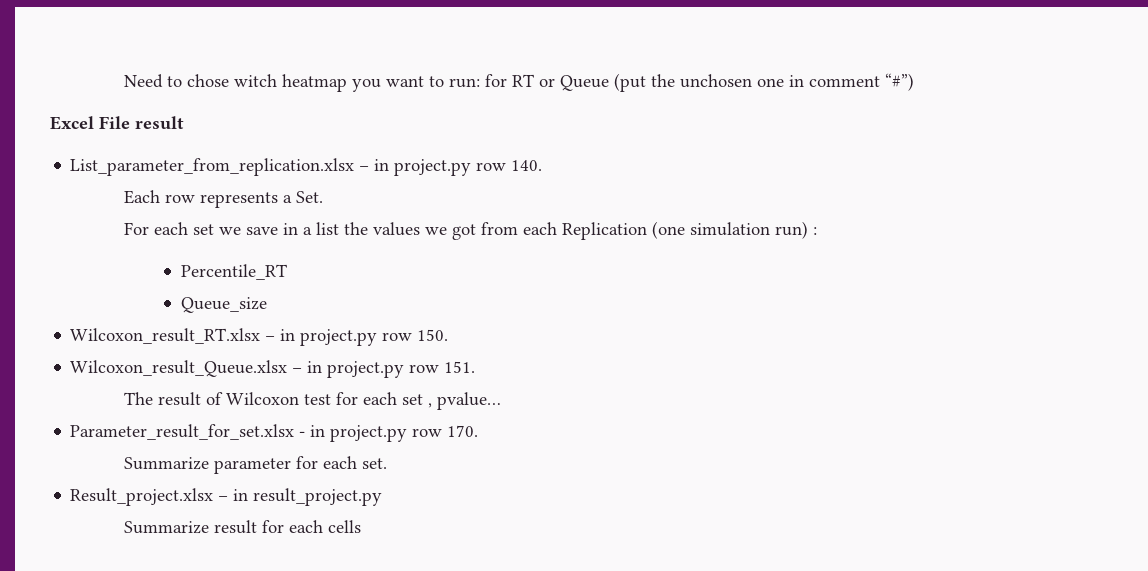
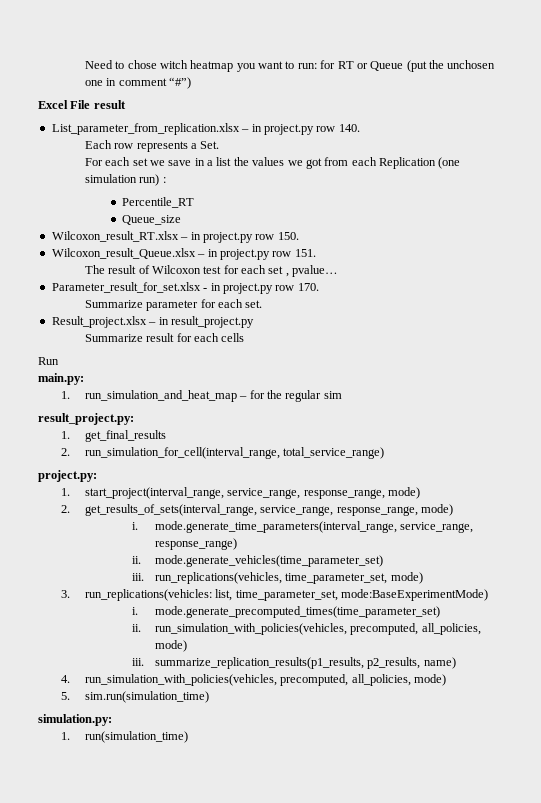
+ Run
+ main.py:
+ 1. run_simulation_and_heat_map – for the regular sim
+ result_project.py:
+ 1. get_final_results
+ 2. run_simulation_for_cell(interval_range, total_service_range)
+ project.py:
+ 1. start_project(interval_range, service_range, response_range, mode)
+ 2. get_results_of_sets(interval_range, service_range, response_range, mode)
+ i. mode.generate_time_parameters(interval_range, service_range, response_range)
+ ii. mode.generate_vehicles(time_parameter_set)
+ iii. run_replications(vehicles, time_parameter_set, mode)
+ 3. run_replications(vehicles: list, time_parameter_set, mode:BaseExperimentMode)
+ i. mode.generate_precomputed_times(time_parameter_set)
+ ii. run_simulation_with_policies(vehicles, precomputed, all_policies, mode)
+ iii. summarize_replication_results(p1_results, p2_results, name)
+ 4. run_simulation_with_policies(vehicles, precomputed, all_policies, mode)
+ 5. sim.run(simulation_time)
+ simulation.py:
+ 1. run(simulation_time)

